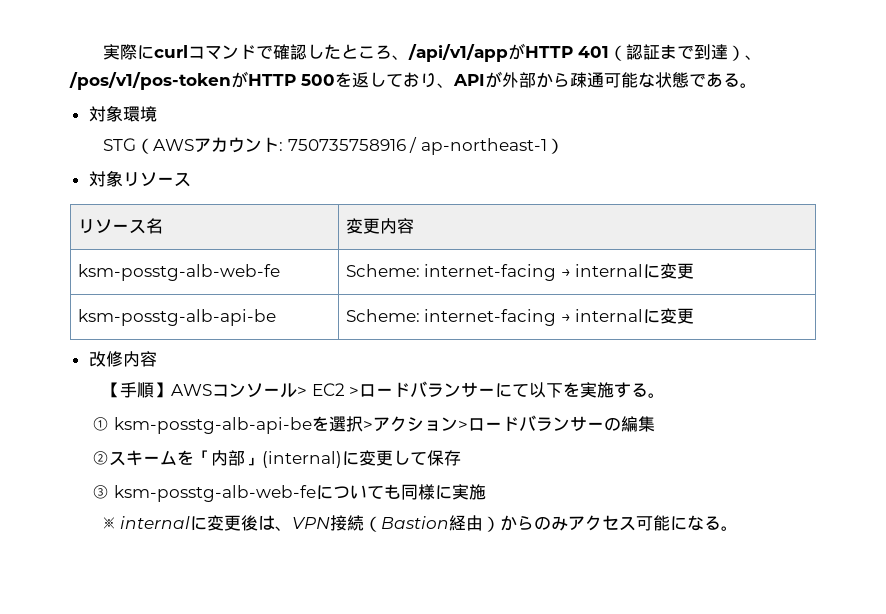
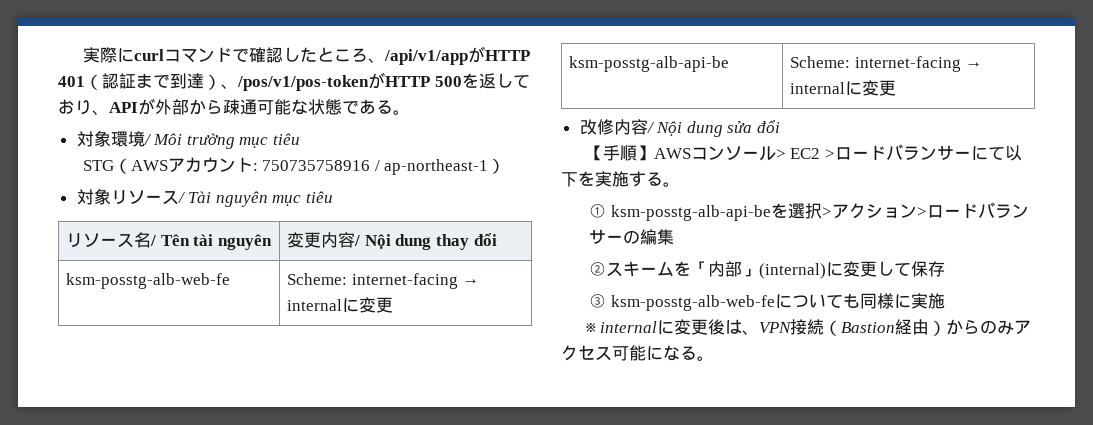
- 対象環境
+ 対象環境/ Môi trường mục tiêu
- 対象リソース
- リソース名 | 変更内容
+ 対象リソース/ Tài nguyên mục tiêu
+ リソース名/ Tên tài nguyên | 変更内容/ Nội dung thay đổi
- 改修内容
+ 改修内容/ Nội dung sửa đổi

